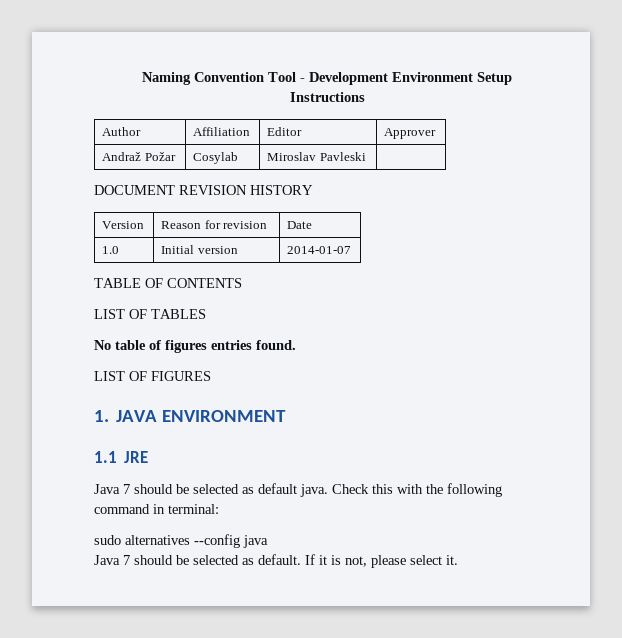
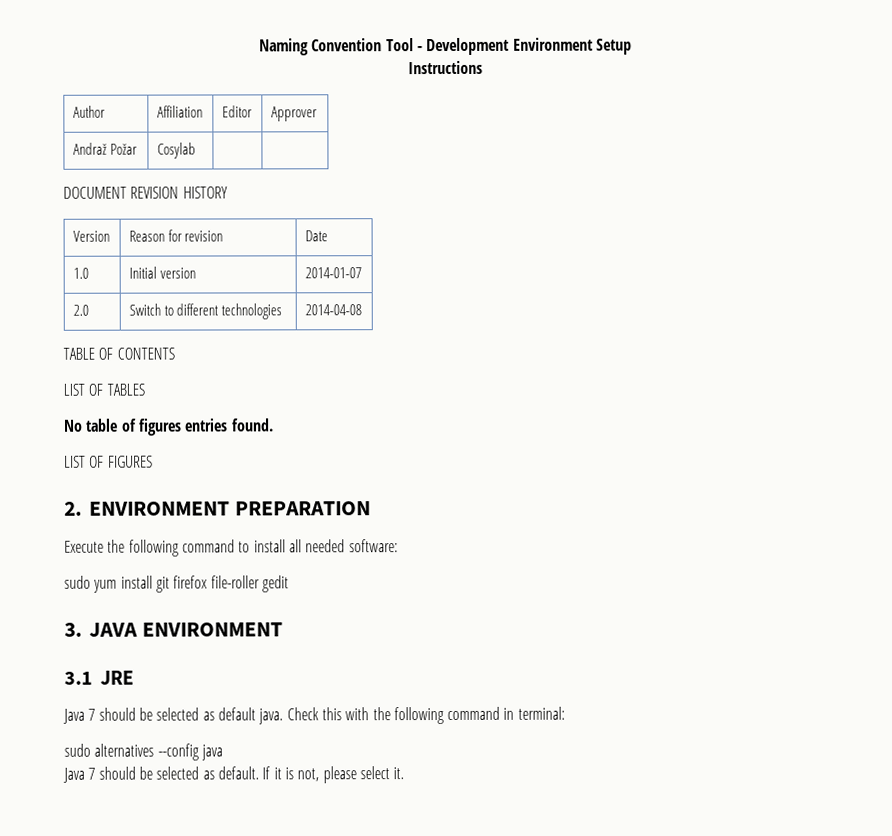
- Andraž Požar | Cosylab | Miroslav Pavleski |
+ Andraž Požar | Cosylab | |
+ 2.0 | Switch to different technologies | 2014-04-08
- 1. JAVA ENVIRONMENT
+ 2. ENVIRONMENT PREPARATION
+ Execute the following command to install all needed software:
+ sudo yum install git firefox file-roller gedit
+ 3. JAVA ENVIRONMENT
- 1.1 JRE
+ 3.1 JRE

